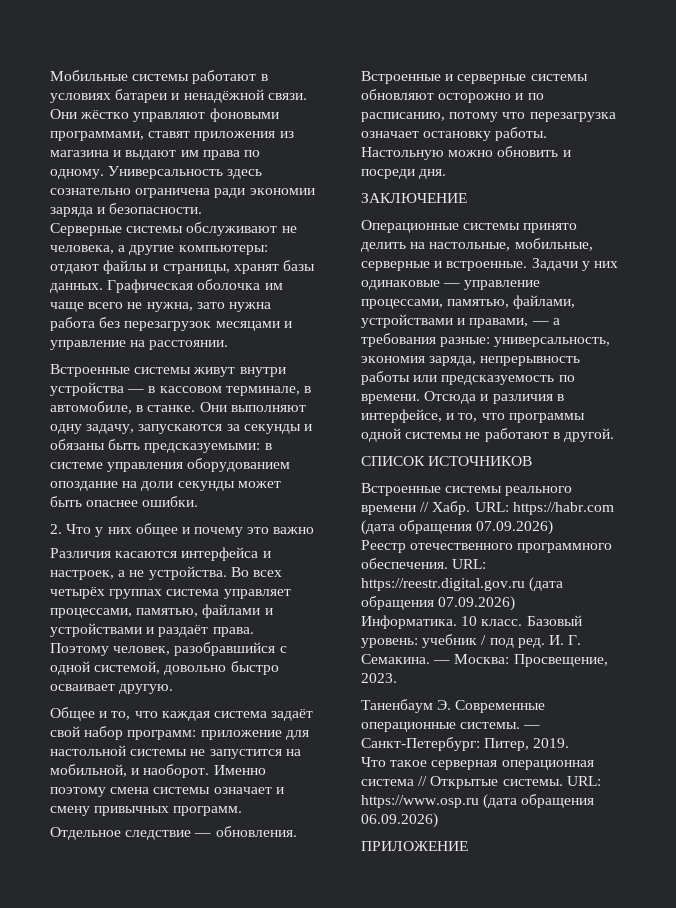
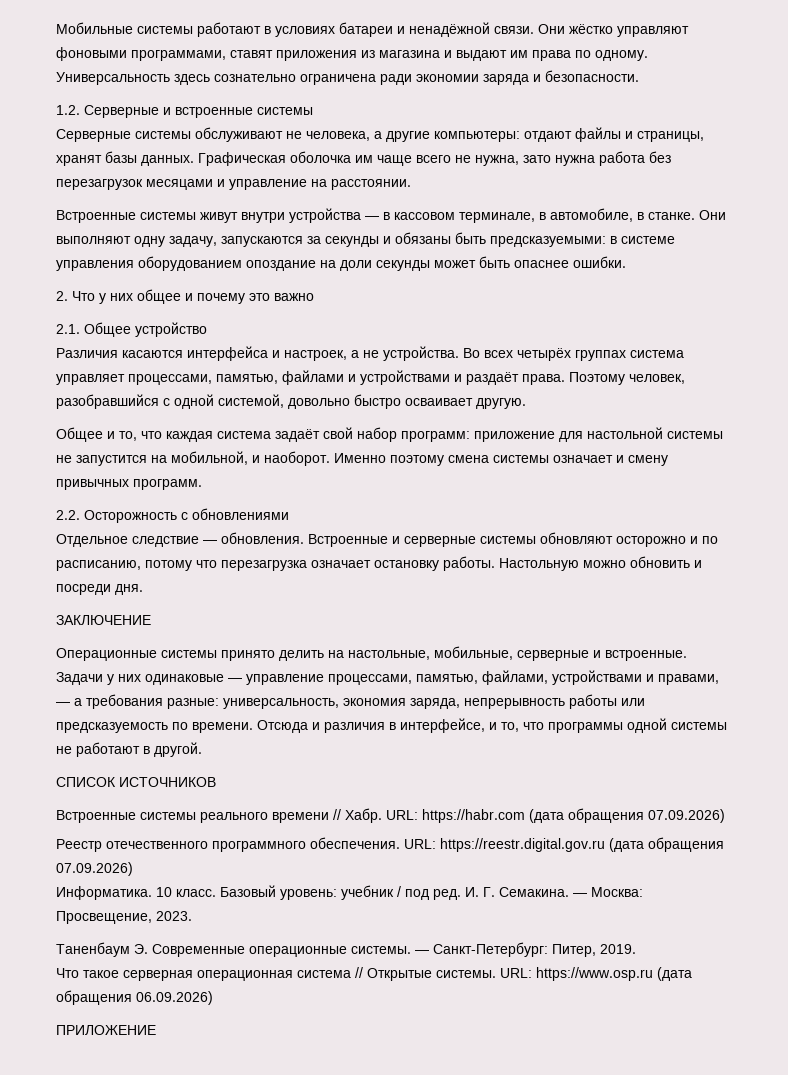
+ 1.2. Серверные и встроенные системы
+ 2.1. Общее устройство
+ 2.2. Осторожность с обновлениями

